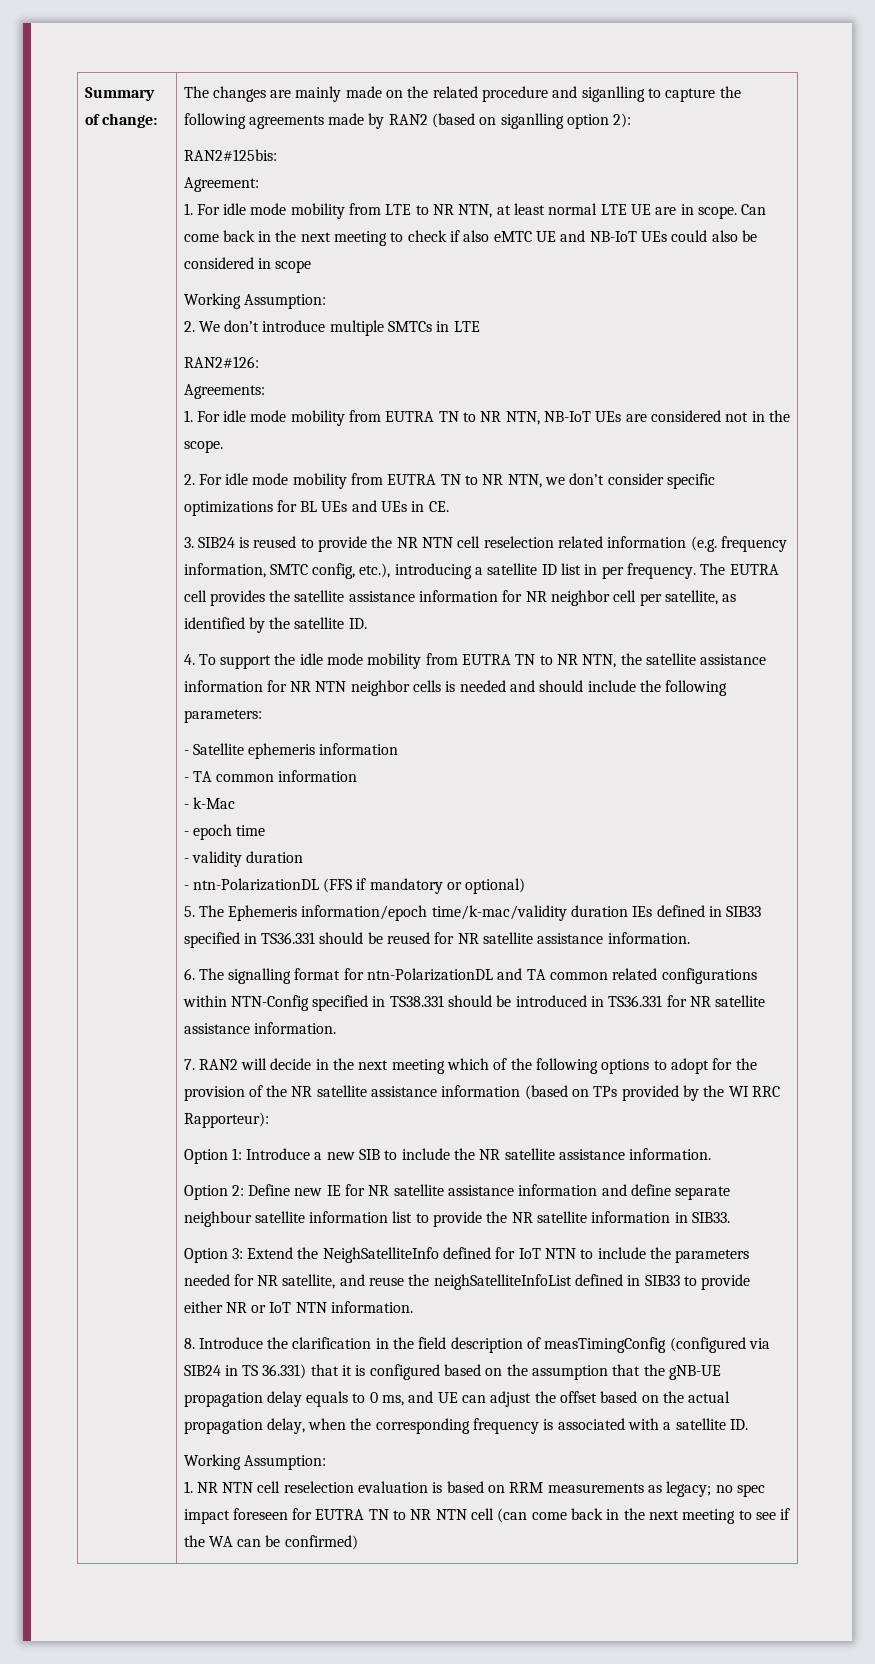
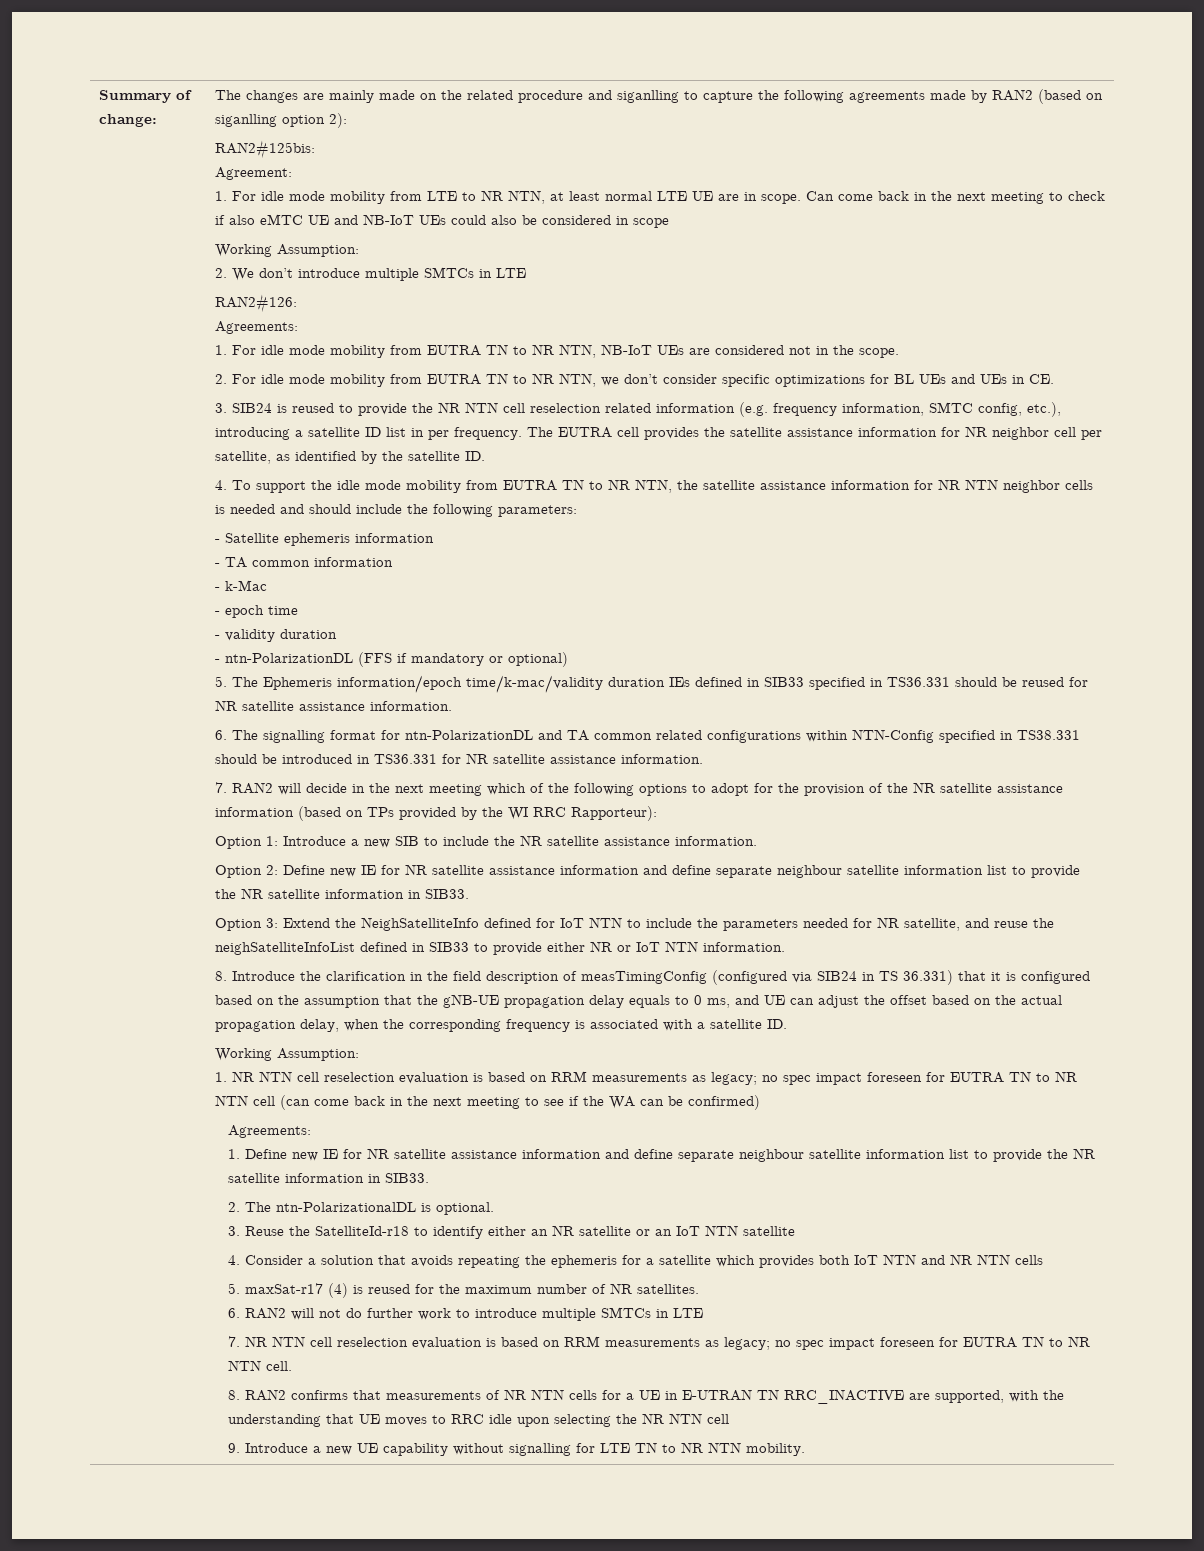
  1. NR NTN cell reselection evaluation is based on RRM measurements as legacy; no spec impact foreseen for EUTRA TN to NR NTN cell (can come back in the next meeting to see if the WA can be confirmed)
+ Agreements:
+ 1. Define new IE for NR satellite assistance information and define separate neighbour satellite information list to provide the NR satellite information in SIB33.
+ 2. The ntn-PolarizationalDL is optional.
+ 3. Reuse the SatelliteId-r18 to identify either an NR satellite or an IoT NTN satellite
+ 4. Consider a solution that avoids repeating the ephemeris for a satellite which provides both IoT NTN and NR NTN cells
+ 5. maxSat-r17 (4) is reused for the maximum number of NR satellites.
+ 6. RAN2 will not do further work to introduce multiple SMTCs in LTE
+ 7. NR NTN cell reselection evaluation is based on RRM measurements as legacy; no spec impact foreseen for EUTRA TN to NR NTN cell.
+ 8. RAN2 confirms that measurements of NR NTN cells for a UE in E-UTRAN TN RRC_INACTIVE are supported, with the understanding that UE moves to RRC idle upon selecting the NR NTN cell
+ 9. Introduce a new UE capability without signalling for LTE TN to NR NTN mobility.

